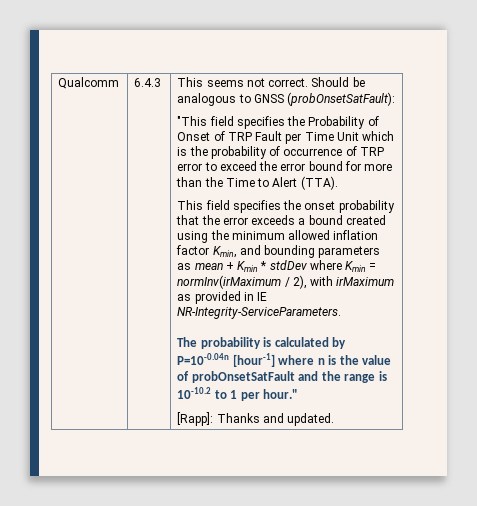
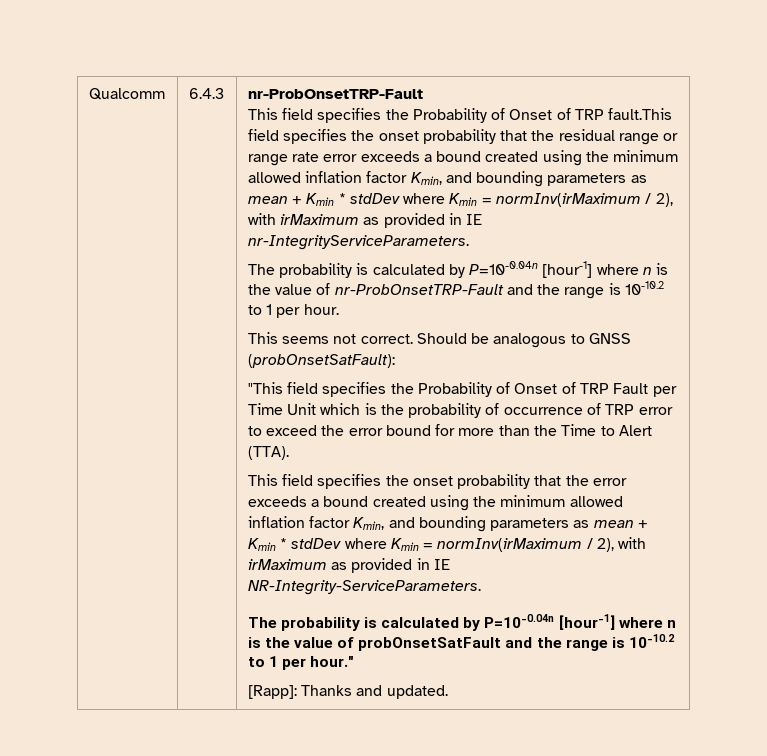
- 6.4.3
+ 6.4.3 | nr-ProbOnsetTRP-Fault
+ This field specifies the Probability of Onset of TRP fault.This field specifies the onset probability that the residual range or range rate error exceeds a bound created using the minimum allowed inflation factor Kmin, and bounding parameters as mean + Kmin * stdDev where Kmin = normInv(irMaximum / 2), with irMaximum as provided in IE nr-IntegrityServiceParameters.
+ The probability is calculated by P=10-0.04n [hour-1] where n is the value of nr-ProbOnsetTRP-Fault and the range is 10-10.2 to 1 per hour.

